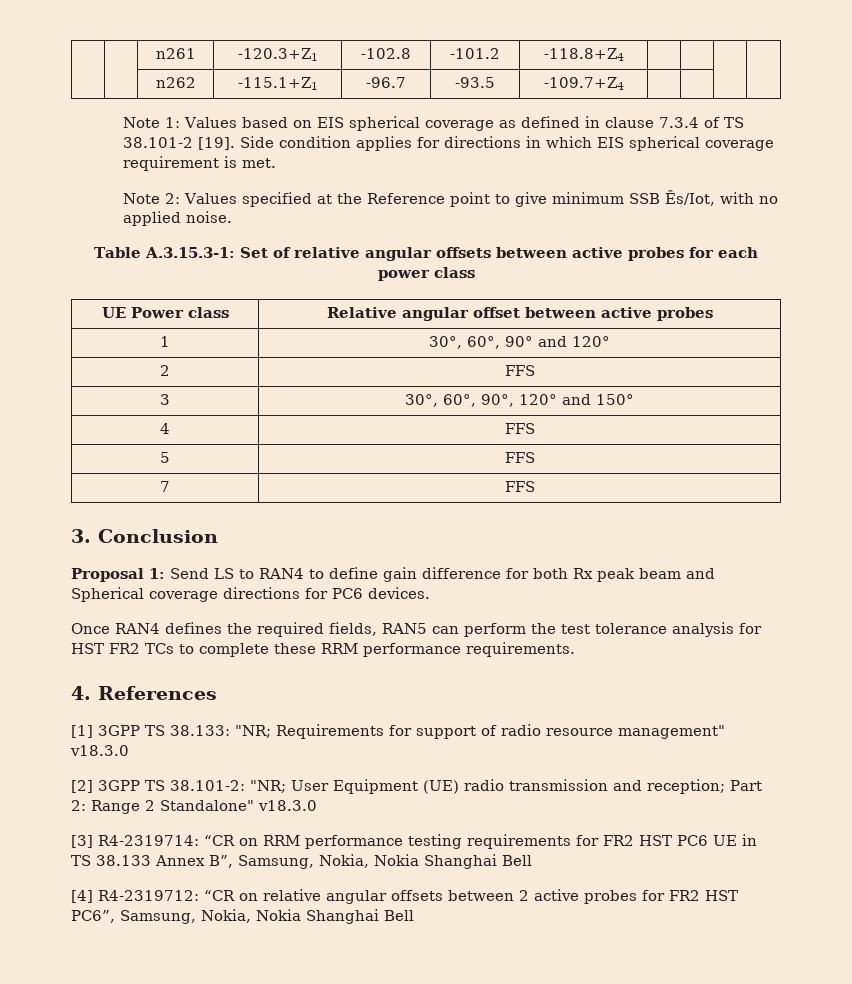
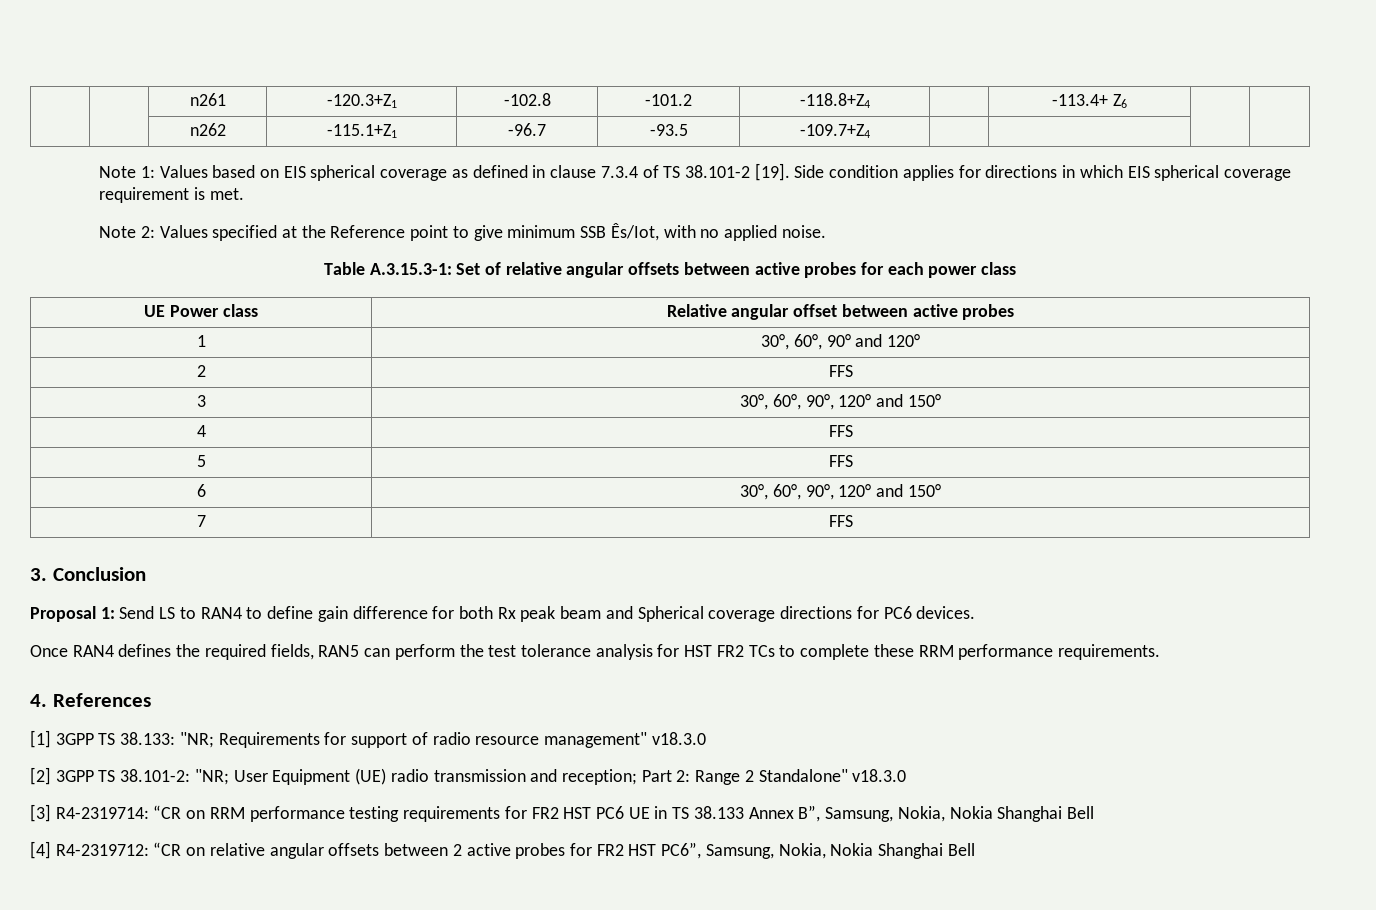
- | | n261 | -120.3+Z1 | -102.8 | -101.2 | -118.8+Z4 | | | |
+ | | n261 | -120.3+Z1 | -102.8 | -101.2 | -118.8+Z4 | | -113.4+ Z6 | |
+ 6 | 30°, 60°, 90°, 120° and 150°

